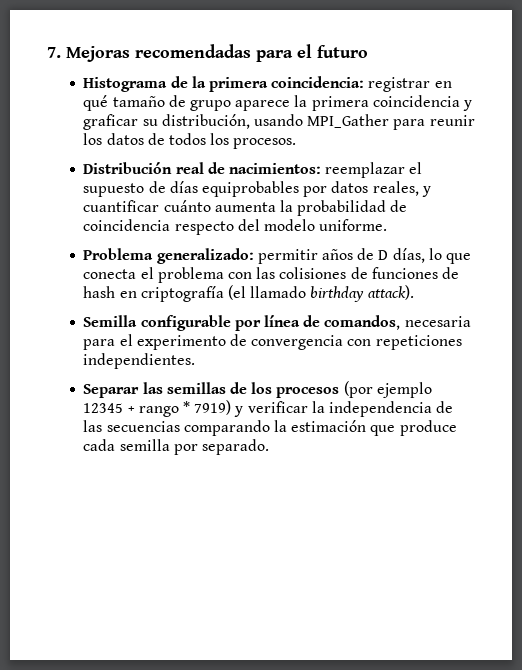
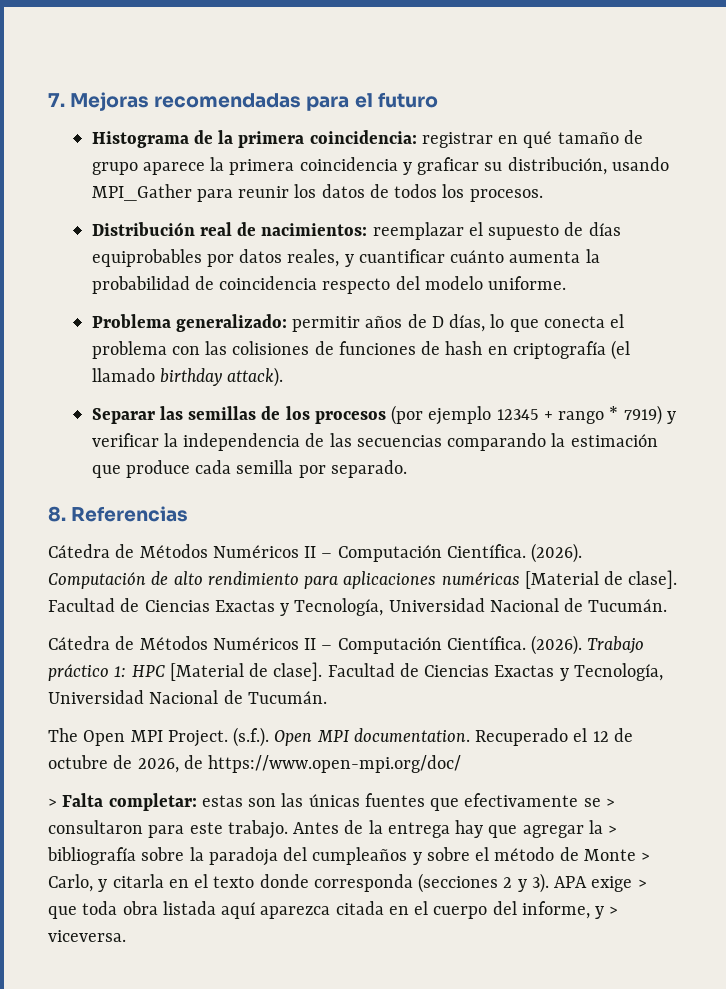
- Semilla configurable por línea de comandos, necesaria para el experimento de convergencia con repeticiones independientes.
+ 8. Referencias
+ Cátedra de Métodos Numéricos II – Computación Científica. (2026). Computación de alto rendimiento para aplicaciones numéricas [Material de clase]. Facultad de Ciencias Exactas y Tecnología, Universidad Nacional de Tucumán.
+ Cátedra de Métodos Numéricos II – Computación Científica. (2026). Trabajo práctico 1: HPC [Material de clase]. Facultad de Ciencias Exactas y Tecnología, Universidad Nacional de Tucumán.
+ The Open MPI Project. (s.f.). Open MPI documentation. Recuperado el 12 de octubre de 2026, de https://www.open-mpi.org/doc/
+ > Falta completar: estas son las únicas fuentes que efectivamente se > consultaron para este trabajo. Antes de la entrega hay que agregar la > bibliografía sobre la paradoja del cumpleaños y sobre el método de Monte > Carlo, y citarla en el texto donde corresponda (secciones 2 y 3). APA exige > que toda obra listada aquí aparezca citada en el cuerpo del informe, y > viceversa.

